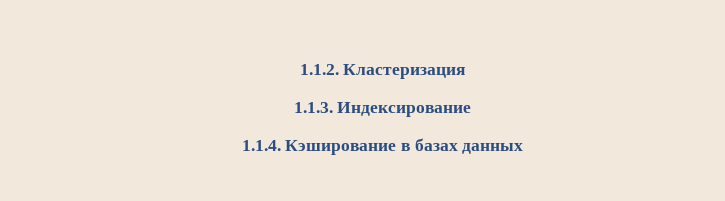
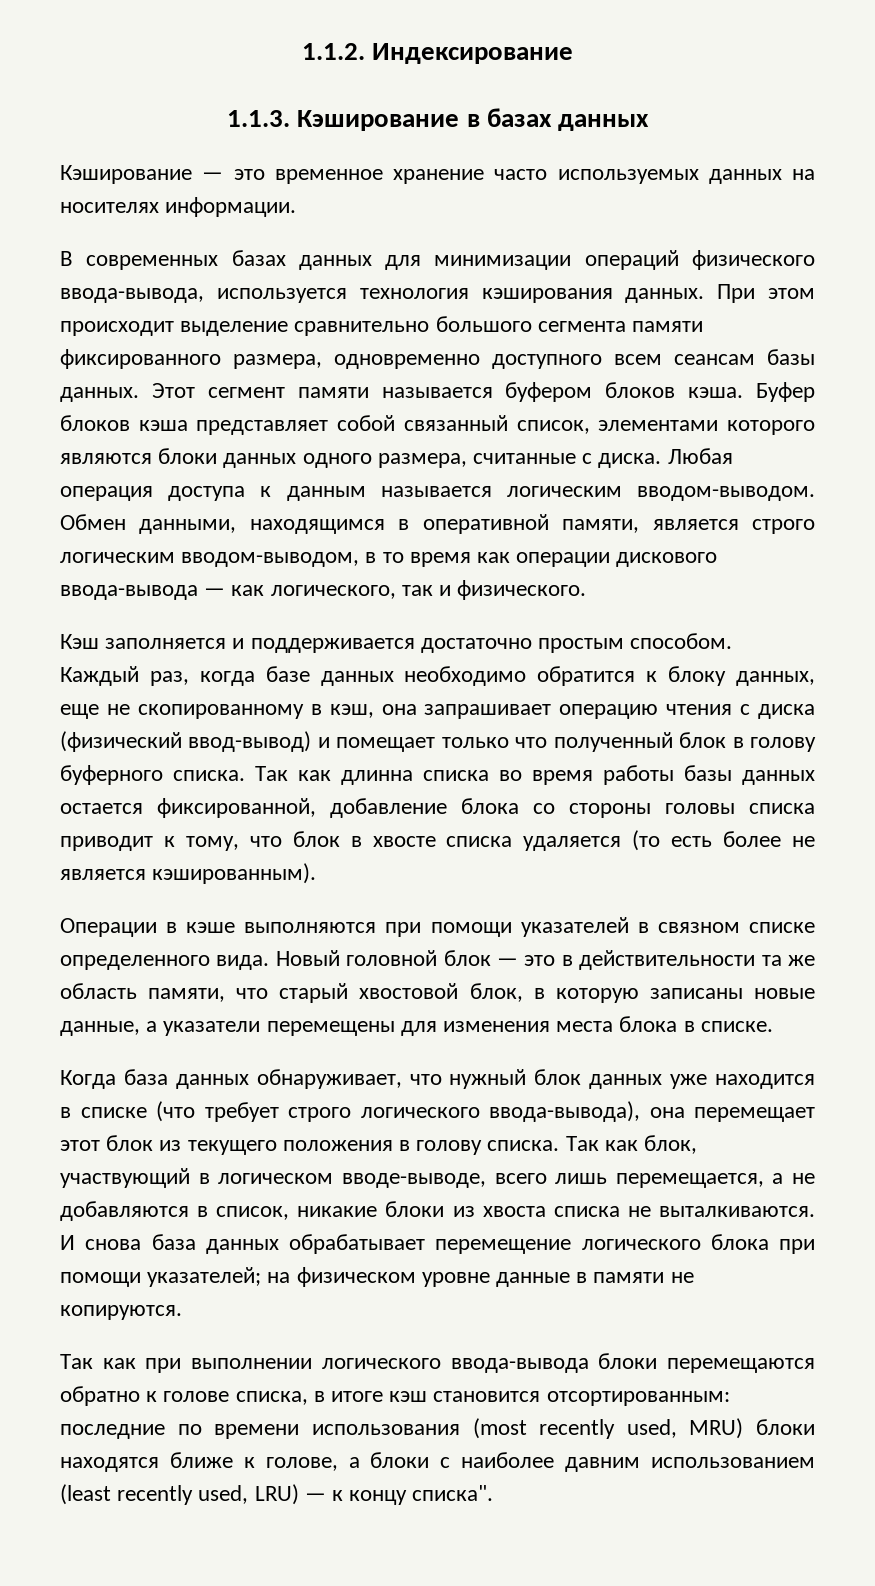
- 1.1.2. Кластеризация
- 1.1.3. Индексирование
+ 1.1.2. Индексирование
- 1.1.4. Кэширование в базах данных
+ 1.1.3. Кэширование в базах данных
+ Кэширование — это временное хранение часто используемых данных на носителях информации.
+ В современных базах данных для минимизации операций физического ввода-вывода, используется технология кэширования данных. При этом происходит выделение сравнительно большого сегмента памяти фиксированного размера, одновременно доступного всем сеансам базы данных. Этот сегмент памяти называется буфером блоков кэша. Буфер блоков кэша представляет собой связанный список, элементами которого являются блоки данных одного размера, считанные с диска. Любая операция доступа к данным называется логическим вводом-выводом. Обмен данными, находящимся в оперативной памяти, является строго логическим вводом-выводом, в то время как операции дискового ввода-вывода — как логического, так и физического.
+ Кэш заполняется и поддерживается достаточно простым способом. Каждый раз, когда базе данных необходимо обратится к блоку данных, еще не скопированному в кэш, она запрашивает операцию чтения с диска (физический ввод-вывод) и помещает только что полученный блок в голову буферного списка. Так как длинна списка во время работы базы данных остается фиксированной, добавление блока со стороны головы списка приводит к тому, что блок в хвосте списка удаляется (то есть более не является кэшированным).
+ Операции в кэше выполняются при помощи указателей в связном списке определенного вида. Новый головной блок — это в действительности та же область памяти, что старый хвостовой блок, в которую записаны новые данные, а указатели перемещены для изменения места блока в списке.
+ Когда база данных обнаруживает, что нужный блок данных уже находится в списке (что требует строго логического ввода-вывода), она перемещает этот блок из текущего положения в голову списка. Так как блок, участвующий в логическом вводе-выводе, всего лишь перемещается, а не добавляются в список, никакие блоки из хвоста списка не выталкиваются. И снова база данных обрабатывает перемещение логического блока при помощи указателей; на физическом уровне данные в памяти не копируются.
+ Так как при выполнении логического ввода-вывода блоки перемещаются обратно к голове списка, в итоге кэш становится отсортированным: последние по времени использования (most recently used, MRU) блоки находятся ближе к голове, а блоки с наиболее давним использованием (least recently used, LRU) — к концу списка".

